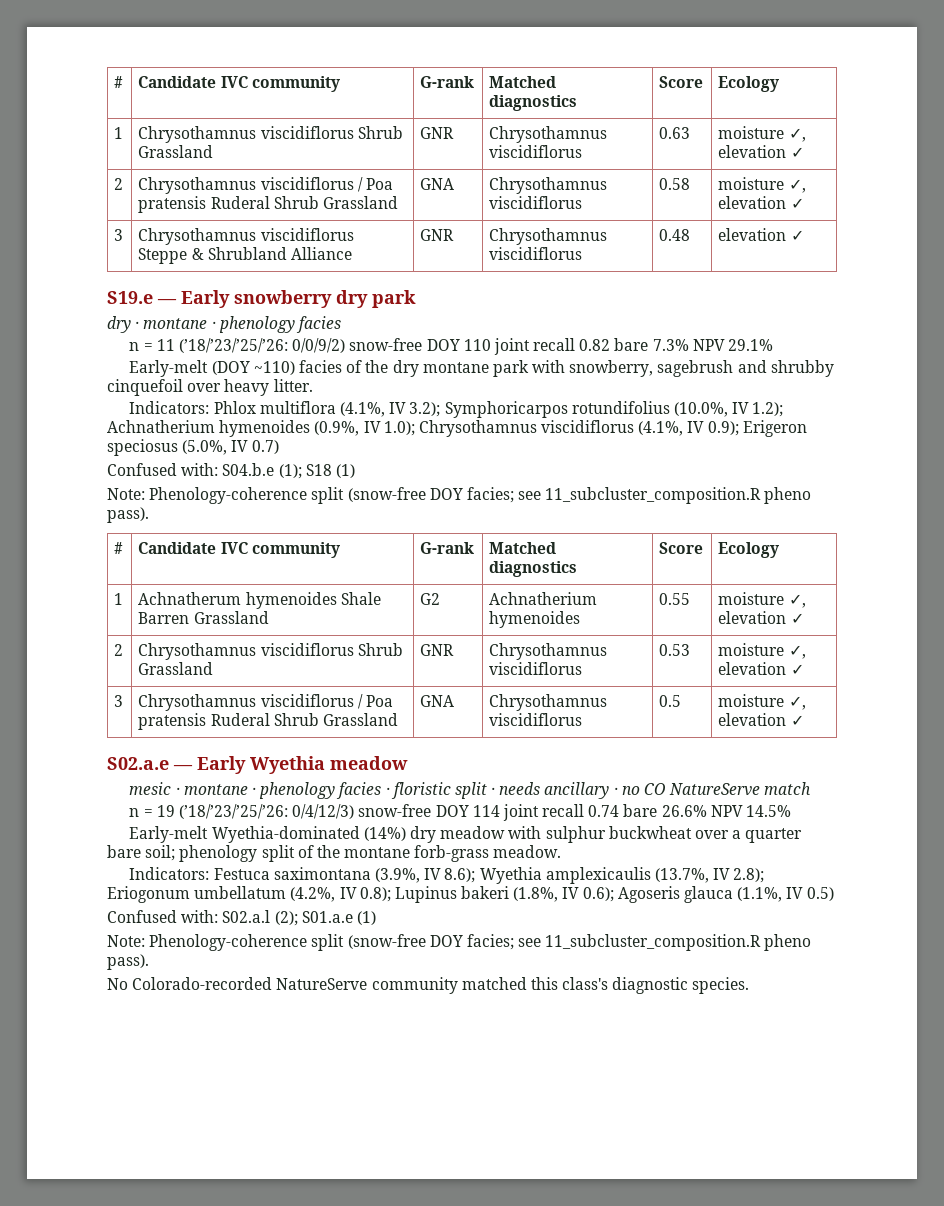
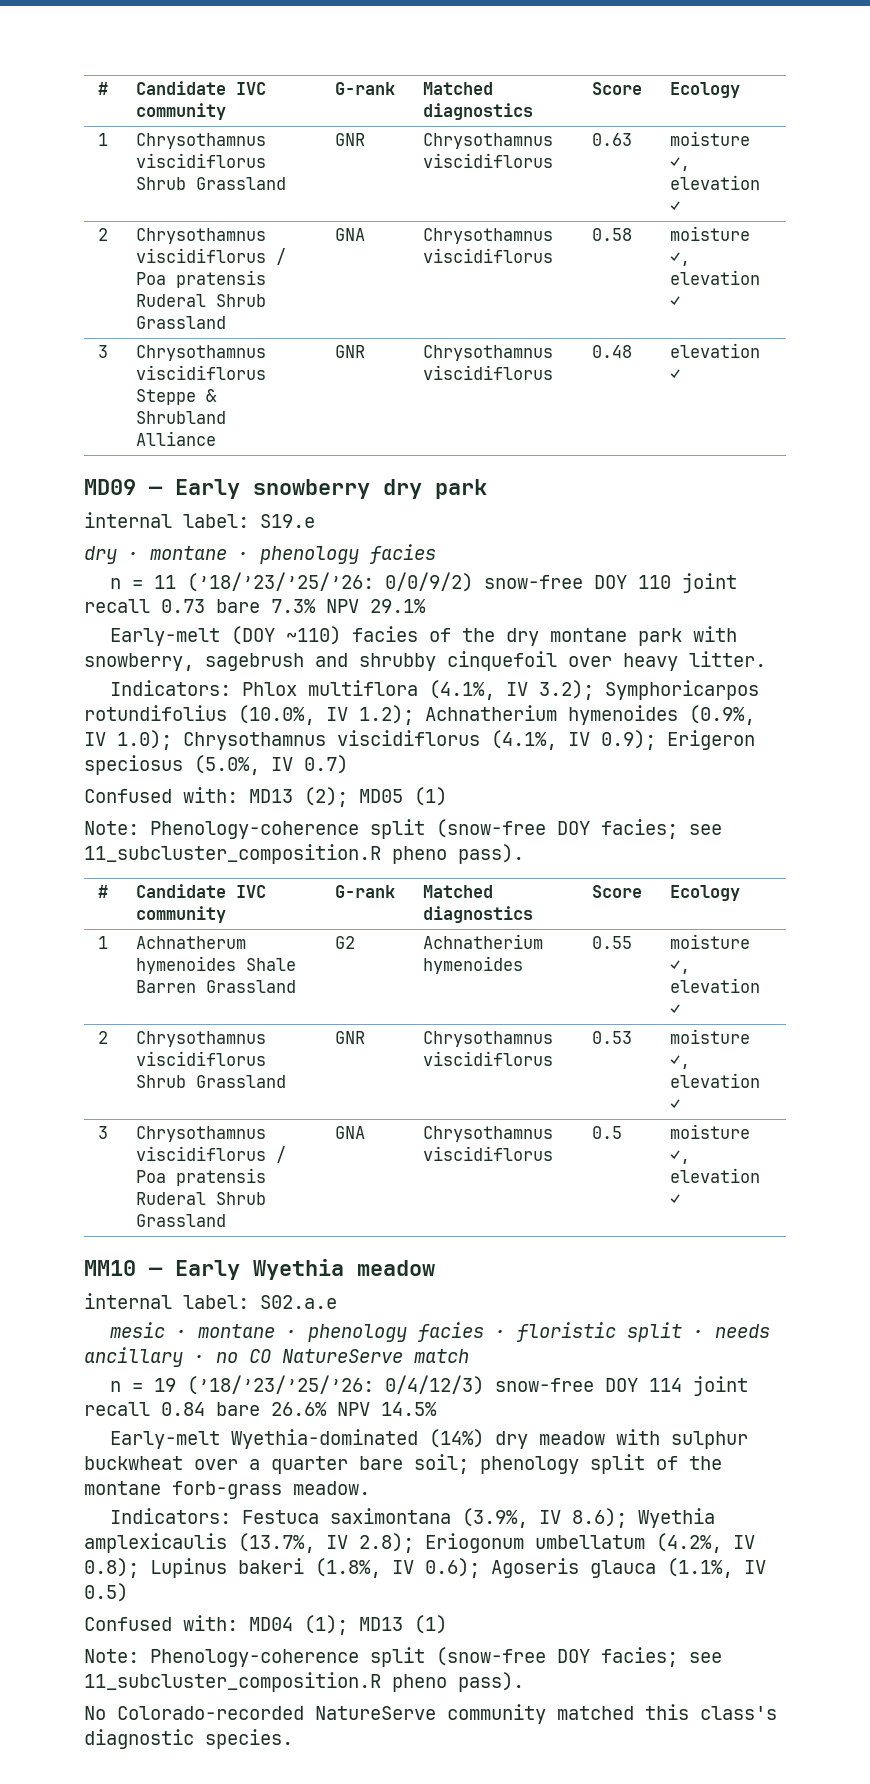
- S19.e — Early snowberry dry park
+ MD09 — Early snowberry dry park
+ internal label: S19.e
- n = 11 (’18/’23/’25/’26: 0/0/9/2) snow-free DOY 110 joint recall 0.82 bare 7.3% NPV 29.1%
+ n = 11 (’18/’23/’25/’26: 0/0/9/2) snow-free DOY 110 joint recall 0.73 bare 7.3% NPV 29.1%
- Confused with: S04.b.e (1); S18 (1)
+ Confused with: MD13 (2); MD05 (1)
- S02.a.e — Early Wyethia meadow
+ MM10 — Early Wyethia meadow
+ internal label: S02.a.e
- n = 19 (’18/’23/’25/’26: 0/4/12/3) snow-free DOY 114 joint recall 0.74 bare 26.6% NPV 14.5%
+ n = 19 (’18/’23/’25/’26: 0/4/12/3) snow-free DOY 114 joint recall 0.84 bare 26.6% NPV 14.5%
- Confused with: S02.a.l (2); S01.a.e (1)
+ Confused with: MD04 (1); MD13 (1)

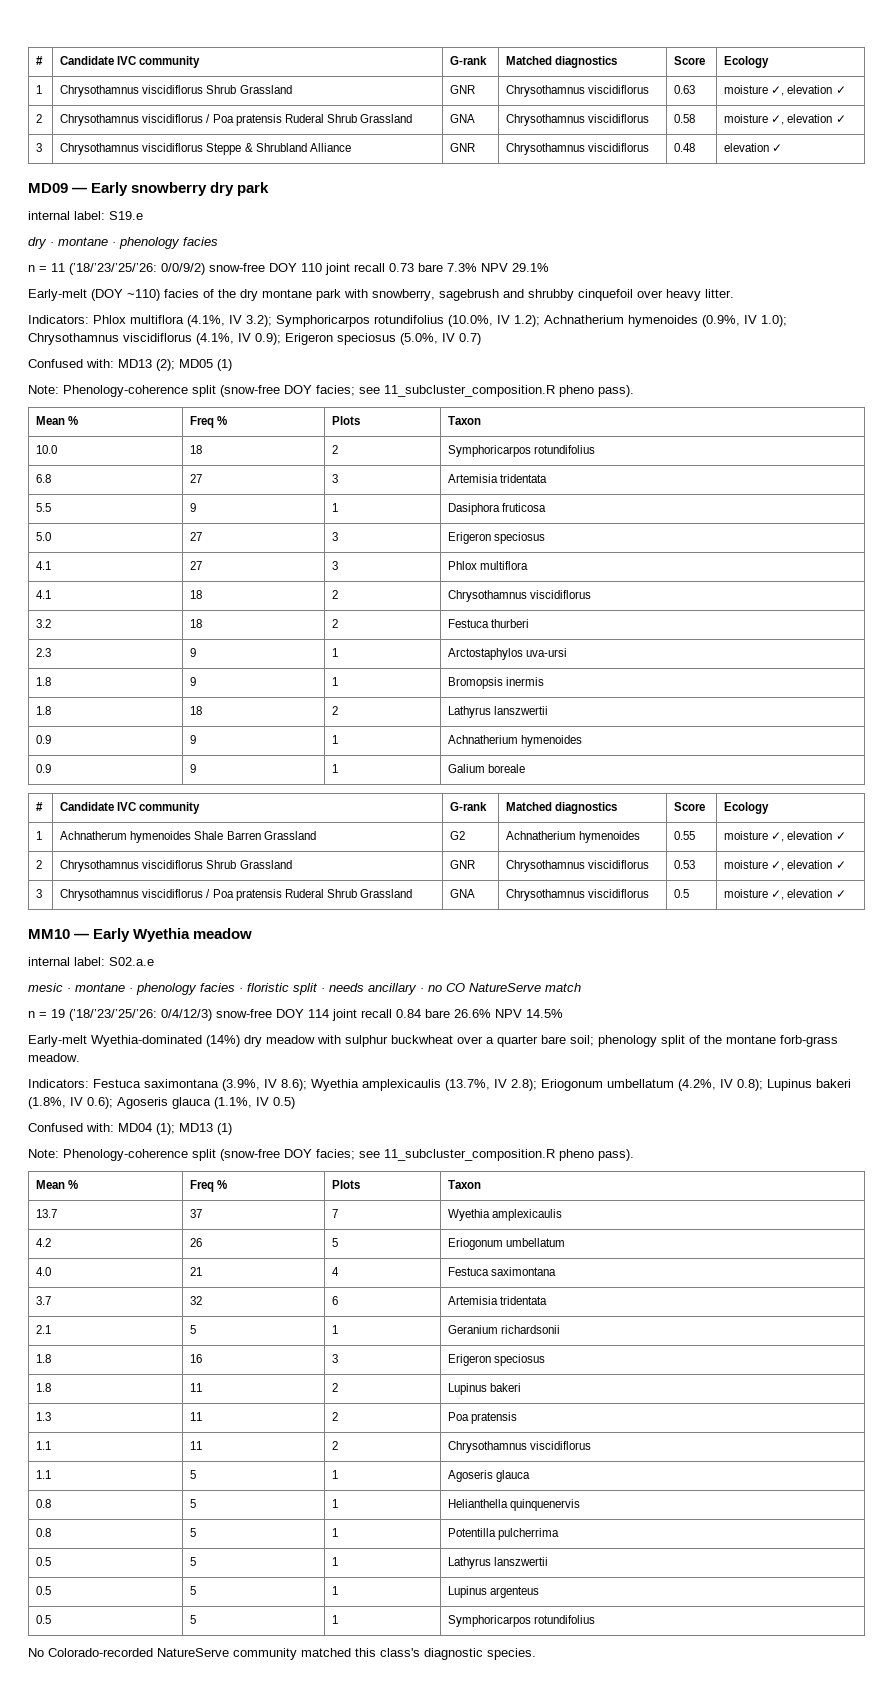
  Confused with: MD13 (2); MD05 (1)
  Note: Phenology-coherence split (snow-free DOY facies; see 11_subcluster_composition.R pheno pass).
+ Mean % | Freq % | Plots | Taxon
+ 10.0 | 18 | 2 | Symphoricarpos rotundifolius
+ 6.8 | 27 | 3 | Artemisia tridentata
+ 5.5 | 9 | 1 | Dasiphora fruticosa
+ 5.0 | 27 | 3 | Erigeron speciosus
+ 4.1 | 27 | 3 | Phlox multiflora
+ 4.1 | 18 | 2 | Chrysothamnus viscidiflorus
+ 3.2 | 18 | 2 | Festuca thurberi
+ 2.3 | 9 | 1 | Arctostaphylos uva-ursi
+ 1.8 | 9 | 1 | Bromopsis inermis
+ 1.8 | 18 | 2 | Lathyrus lanszwertii
+ 0.9 | 9 | 1 | Achnatherium hymenoides
+ 0.9 | 9 | 1 | Galium boreale
  Confused with: MD04 (1); MD13 (1)
  Note: Phenology-coherence split (snow-free DOY facies; see 11_subcluster_composition.R pheno pass).
+ Mean % | Freq % | Plots | Taxon
+ 13.7 | 37 | 7 | Wyethia amplexicaulis
+ 4.2 | 26 | 5 | Eriogonum umbellatum
+ 4.0 | 21 | 4 | Festuca saximontana
+ 3.7 | 32 | 6 | Artemisia tridentata
+ 2.1 | 5 | 1 | Geranium richardsonii
+ 1.8 | 16 | 3 | Erigeron speciosus
+ 1.8 | 11 | 2 | Lupinus bakeri
+ 1.3 | 11 | 2 | Poa pratensis
+ 1.1 | 11 | 2 | Chrysothamnus viscidiflorus
+ 1.1 | 5 | 1 | Agoseris glauca
+ 0.8 | 5 | 1 | Helianthella quinquenervis
+ 0.8 | 5 | 1 | Potentilla pulcherrima
+ 0.5 | 5 | 1 | Lathyrus lanszwertii
+ 0.5 | 5 | 1 | Lupinus argenteus
+ 0.5 | 5 | 1 | Symphoricarpos rotundifolius

